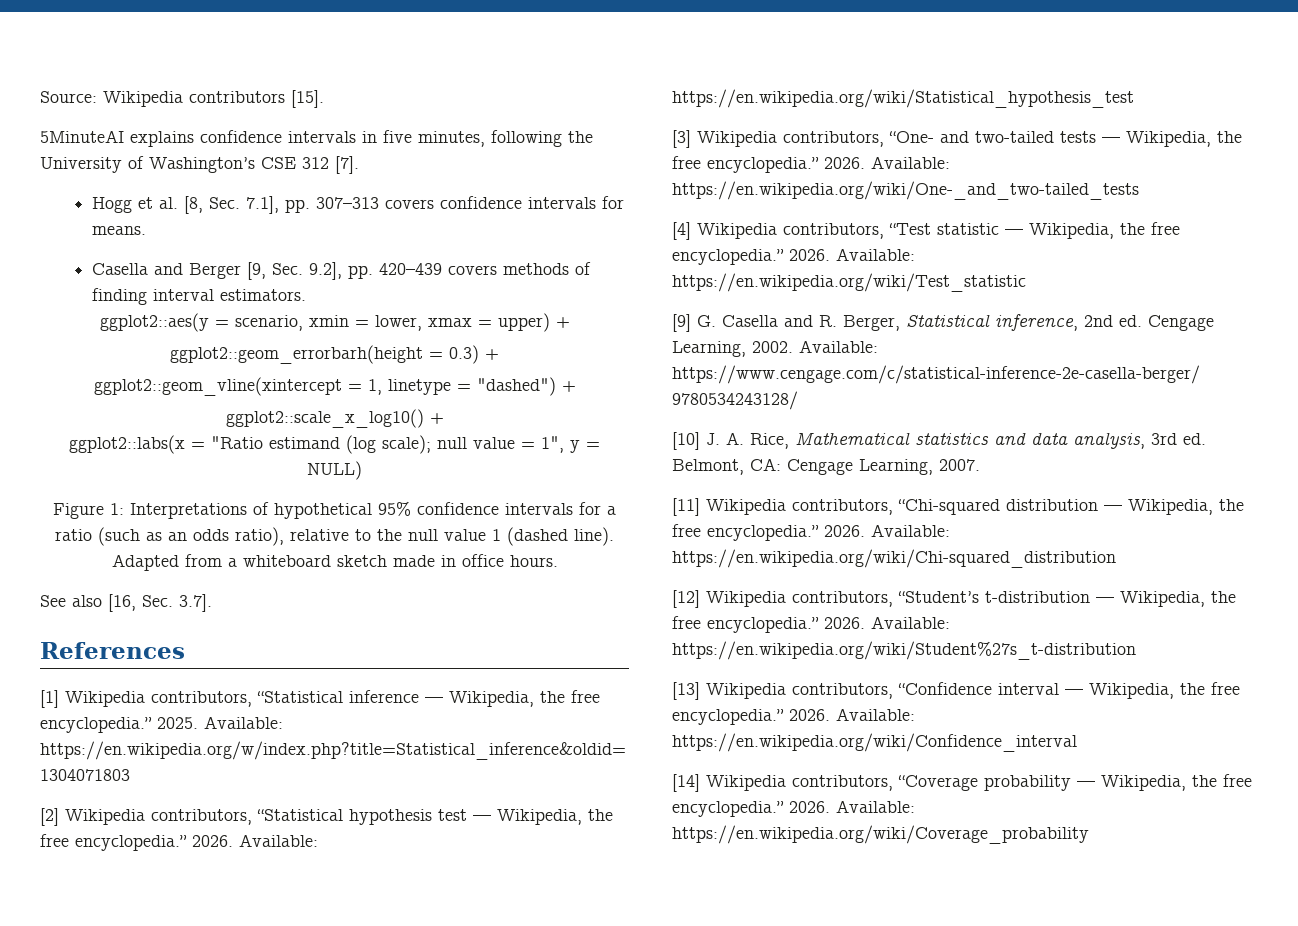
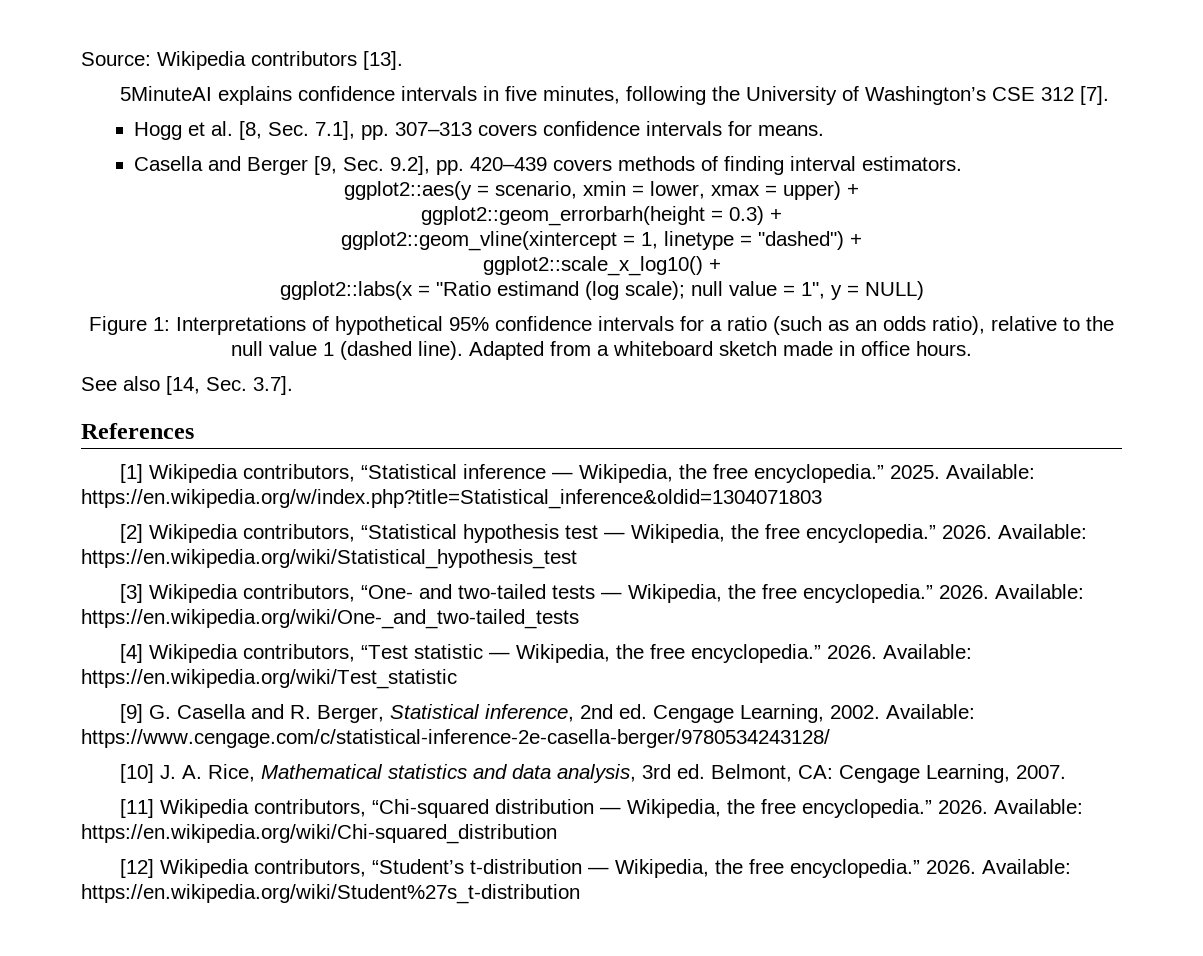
- Source: Wikipedia contributors [15].
+ Source: Wikipedia contributors [13].
- See also [16, Sec. 3.7].
+ See also [14, Sec. 3.7].
- [13] Wikipedia contributors, “Confidence interval — Wikipedia, the free encyclopedia.” 2026. Available: https://en.wikipedia.org/wiki/Confidence_interval
- [14] Wikipedia contributors, “Coverage probability — Wikipedia, the free encyclopedia.” 2026. Available: https://en.wikipedia.org/wiki/Coverage_probability

